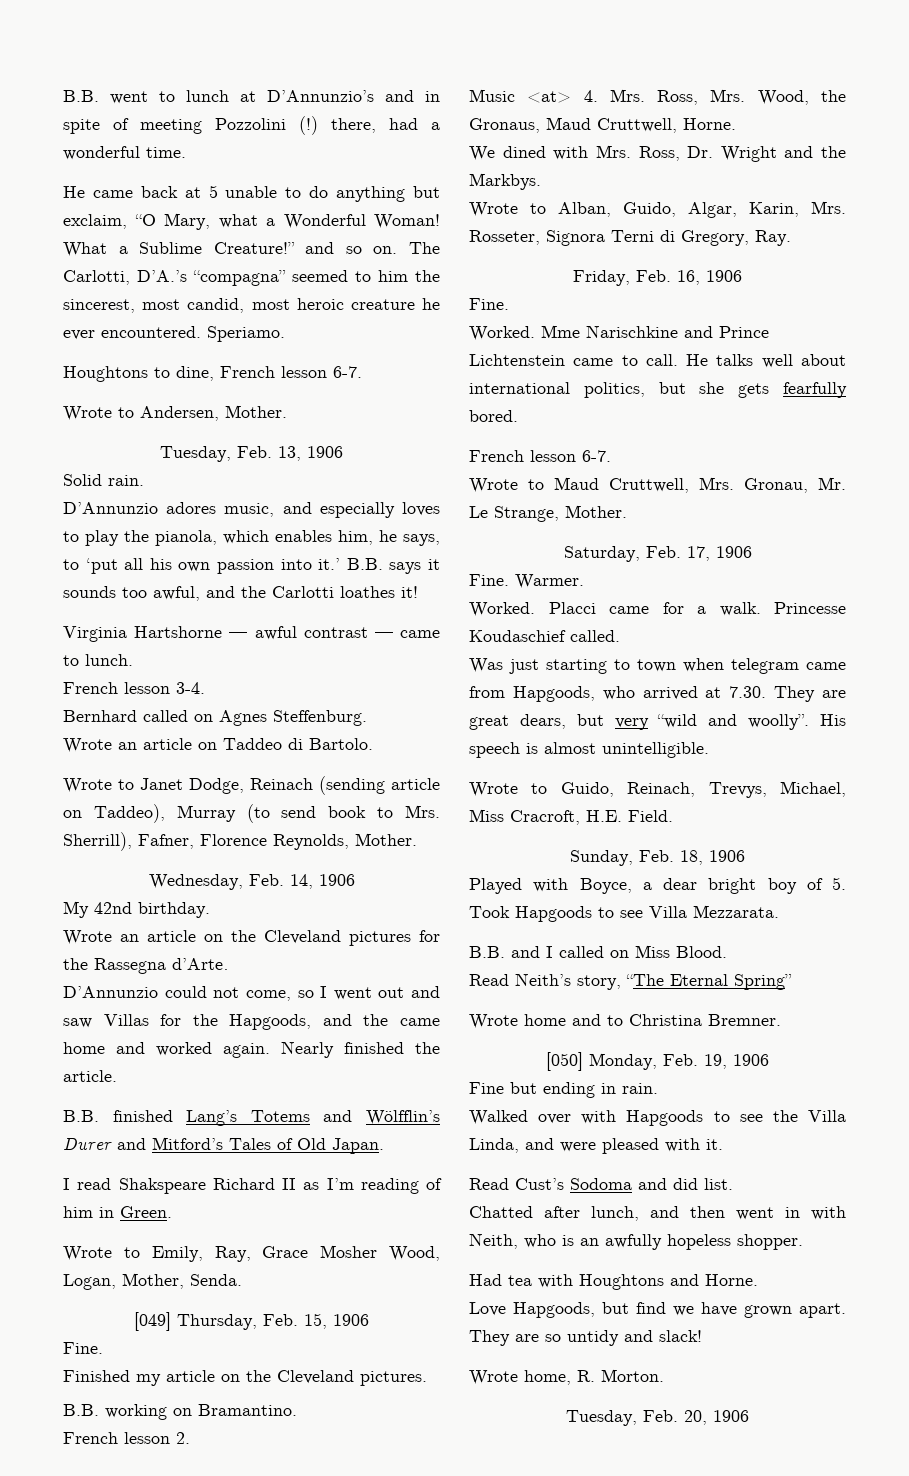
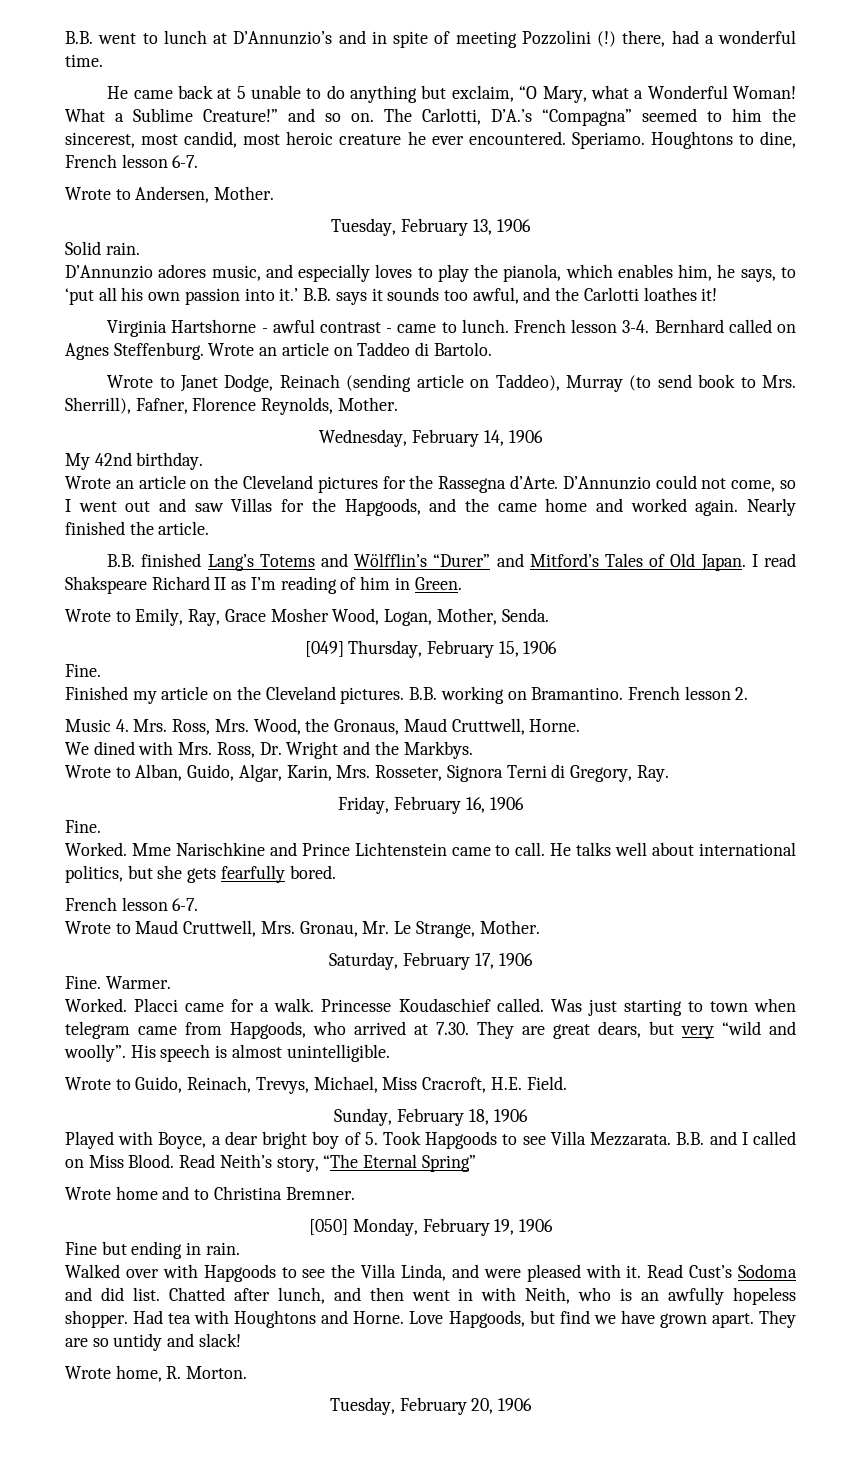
- The Carlotti, D’A.’s “compagna” seemed to him the sincerest, most candid, most heroic creature he ever encountered.
+ The Carlotti, D’A.’s “Compagna” seemed to him the sincerest, most candid, most heroic creature he ever encountered.
- Speriamo.
- Houghtons to dine, French lesson 6-7.
+ Speriamo. Houghtons to dine, French lesson 6-7.
- Tuesday, Feb. 13, 1906
+ Tuesday, February 13, 1906
- Virginia Hartshorne — awful contrast — came to lunch.
- French lesson 3-4.
- Bernhard called on Agnes Steffenburg.
- Wrote an article on Taddeo di Bartolo.
+ Virginia Hartshorne - awful contrast - came to lunch. French lesson 3-4. Bernhard called on Agnes Steffenburg. Wrote an article on Taddeo di Bartolo.
- Wednesday, Feb. 14, 1906
+ Wednesday, February 14, 1906
- Wrote an article on the Cleveland pictures for the Rassegna d’Arte.
- D’Annunzio could not come, so I went out and saw Villas for the Hapgoods, and the came home and worked again.
+ Wrote an article on the Cleveland pictures for the Rassegna d’Arte. D’Annunzio could not come, so I went out and saw Villas for the Hapgoods, and the came home and worked again.
- B.B. finished Lang’s Totems and Wölfflin’s Durer and Mitford’s Tales of Old Japan.
- I read Shakspeare Richard II as I’m reading of him in Green.
+ B.B. finished Lang’s Totems and Wölfflin’s “Durer” and Mitford’s Tales of Old Japan. I read Shakspeare Richard II as I’m reading of him in Green.
- [049] Thursday, Feb. 15, 1906
+ [049] Thursday, February 15, 1906
- Finished my article on the Cleveland pictures.
- B.B. working on Bramantino.
- French lesson 2.
+ Finished my article on the Cleveland pictures. B.B. working on Bramantino. French lesson 2.
- Music <at> 4. Mrs. Ross, Mrs. Wood, the Gronaus, Maud Cruttwell, Horne.
+ Music 4. Mrs. Ross, Mrs. Wood, the Gronaus, Maud Cruttwell, Horne.
- Friday, Feb. 16, 1906
+ Friday, February 16, 1906
- Saturday, Feb. 17, 1906
+ Saturday, February 17, 1906
- Princesse Koudaschief called.
- Was just starting to town when telegram came from Hapgoods, who arrived at 7.30. They are great dears, but very “wild and woolly”.
+ Princesse Koudaschief called. Was just starting to town when telegram came from Hapgoods, who arrived at 7.30. They are great dears, but very “wild and woolly”.
- Sunday, Feb. 18, 1906
+ Sunday, February 18, 1906
- Played with Boyce, a dear bright boy of 5. Took Hapgoods to see Villa Mezzarata.
- B.B. and I called on Miss Blood.
- Read Neith’s story, “The Eternal Spring”
+ Played with Boyce, a dear bright boy of 5. Took Hapgoods to see Villa Mezzarata. B.B. and I called on Miss Blood. Read Neith’s story, “The Eternal Spring”
- [050] Monday, Feb. 19, 1906
+ [050] Monday, February 19, 1906
- Walked over with Hapgoods to see the Villa Linda, and were pleased with it.
- Read Cust’s Sodoma and did list.
- Chatted after lunch, and then went in with Neith, who is an awfully hopeless shopper.
- Had tea with Houghtons and Horne.
- Love Hapgoods, but find we have grown apart.
+ Walked over with Hapgoods to see the Villa Linda, and were pleased with it. Read Cust’s Sodoma and did list. Chatted after lunch, and then went in with Neith, who is an awfully hopeless shopper. Had tea with Houghtons and Horne. Love Hapgoods, but find we have grown apart.
- Tuesday, Feb. 20, 1906
+ Tuesday, February 20, 1906

